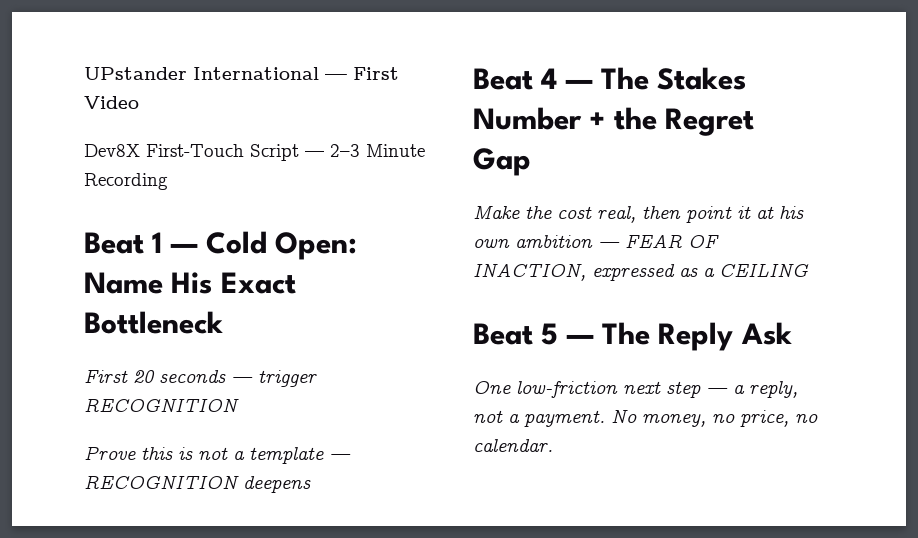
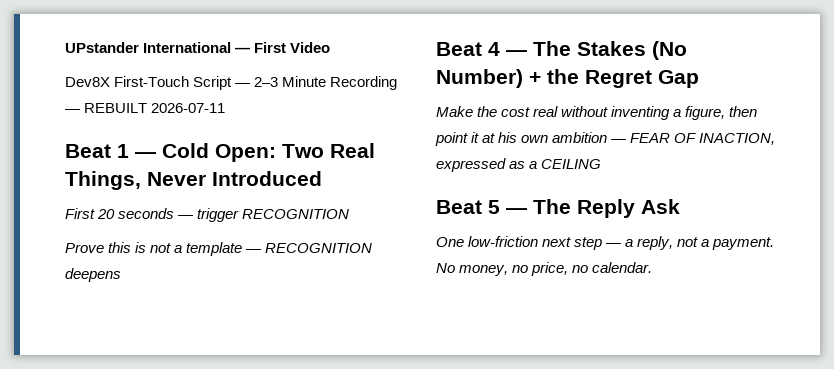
- Dev8X First-Touch Script — 2–3 Minute Recording
+ Dev8X First-Touch Script — 2–3 Minute Recording — REBUILT 2026-07-11
- Beat 1 — Cold Open: Name His Exact Bottleneck
+ Beat 1 — Cold Open: Two Real Things, Never Introduced
- Beat 4 — The Stakes Number + the Regret Gap
+ Beat 4 — The Stakes (No Number) + the Regret Gap
- Make the cost real, then point it at his own ambition — FEAR OF INACTION, expressed as a CEILING
+ Make the cost real without inventing a figure, then point it at his own ambition — FEAR OF INACTION, expressed as a CEILING

